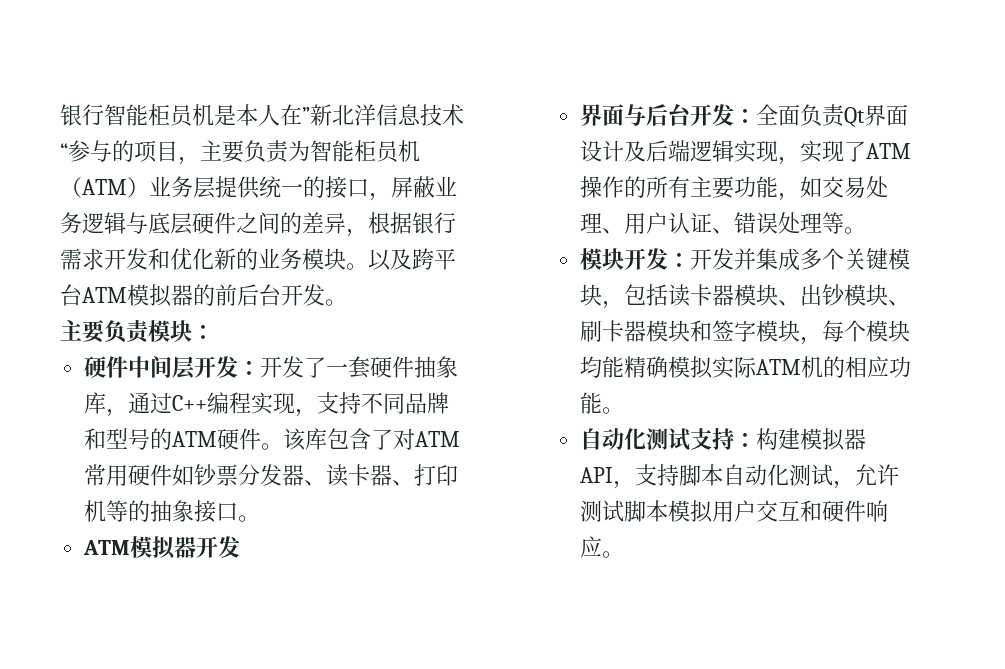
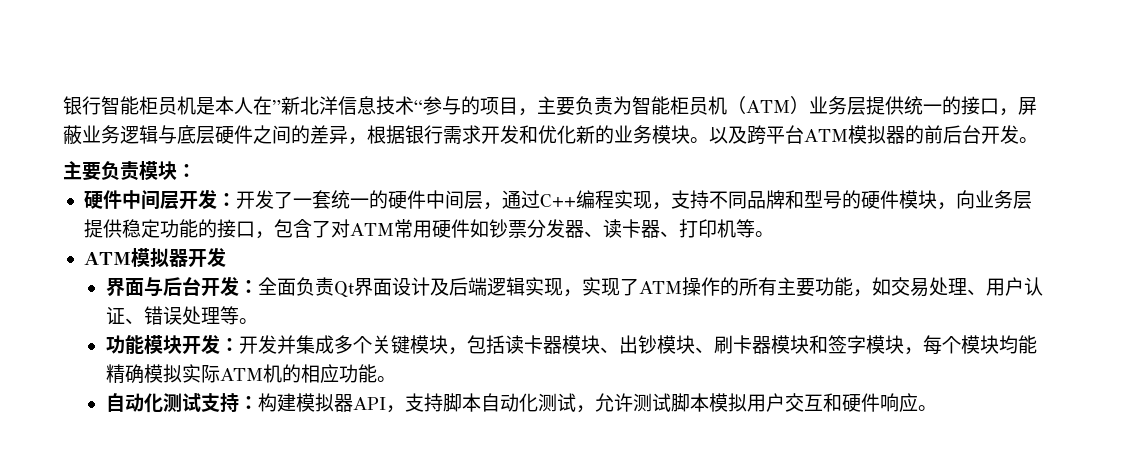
- 硬件中间层开发：开发了一套硬件抽象库，通过C++编程实现，支持不同品牌和型号的ATM硬件。该库包含了对ATM常用硬件如钞票分发器、读卡器、打印机等的抽象接口。
+ 硬件中间层开发：开发了一套统一的硬件中间层，通过C++编程实现，支持不同品牌和型号的硬件模块，向业务层提供稳定功能的接口，包含了对ATM常用硬件如钞票分发器、读卡器、打印机等。
- 模块开发：开发并集成多个关键模块，包括读卡器模块、出钞模块、刷卡器模块和签字模块，每个模块均能精确模拟实际ATM机的相应功能。
+ 功能模块开发：开发并集成多个关键模块，包括读卡器模块、出钞模块、刷卡器模块和签字模块，每个模块均能精确模拟实际ATM机的相应功能。

